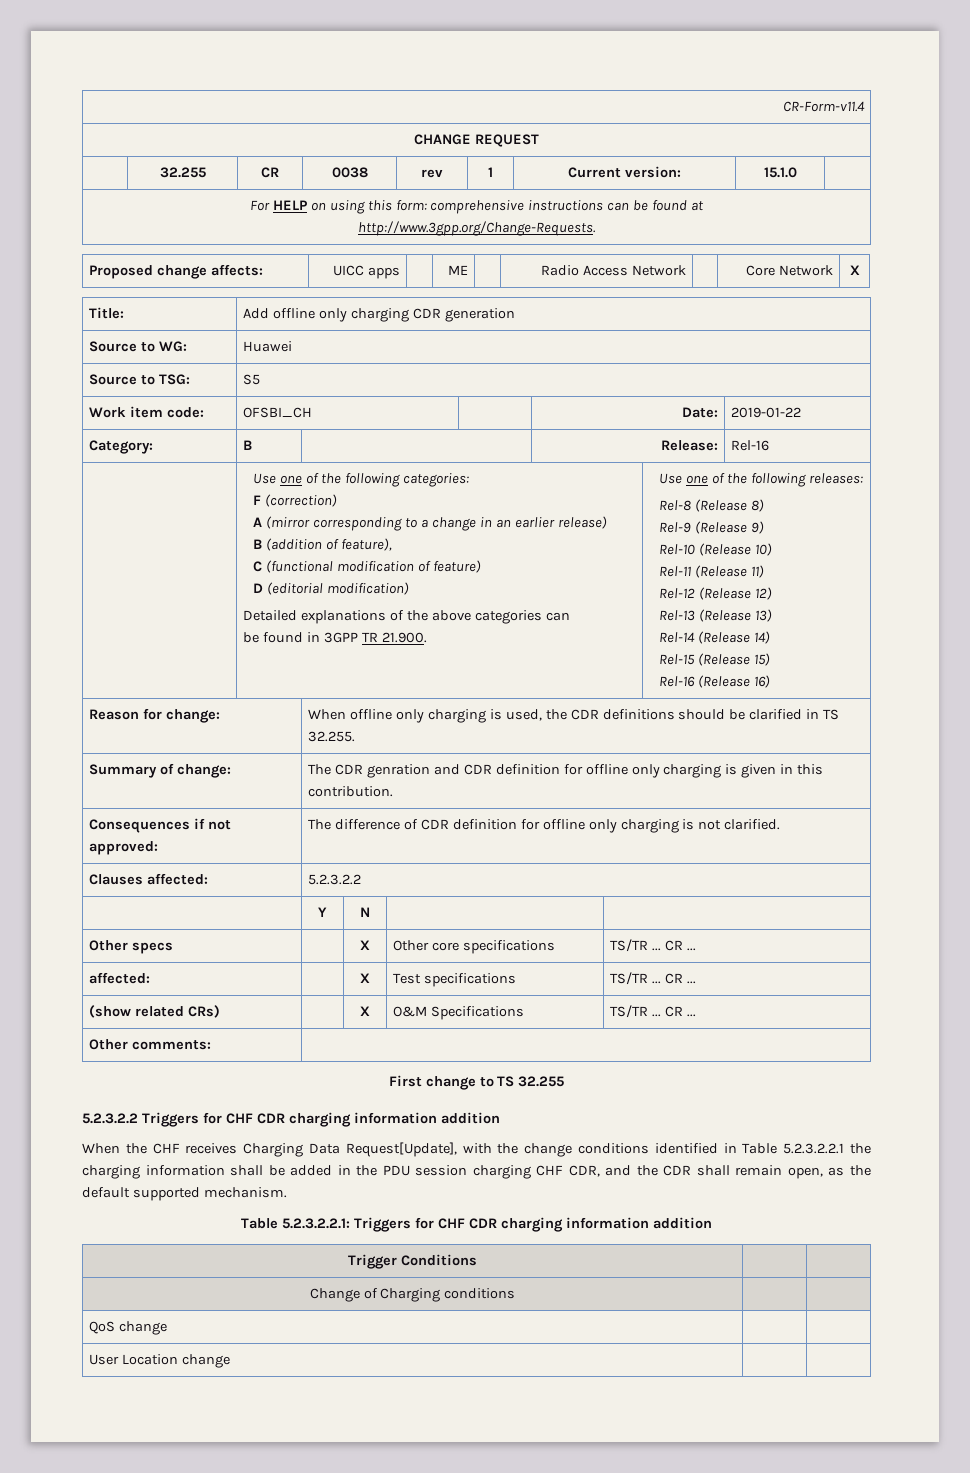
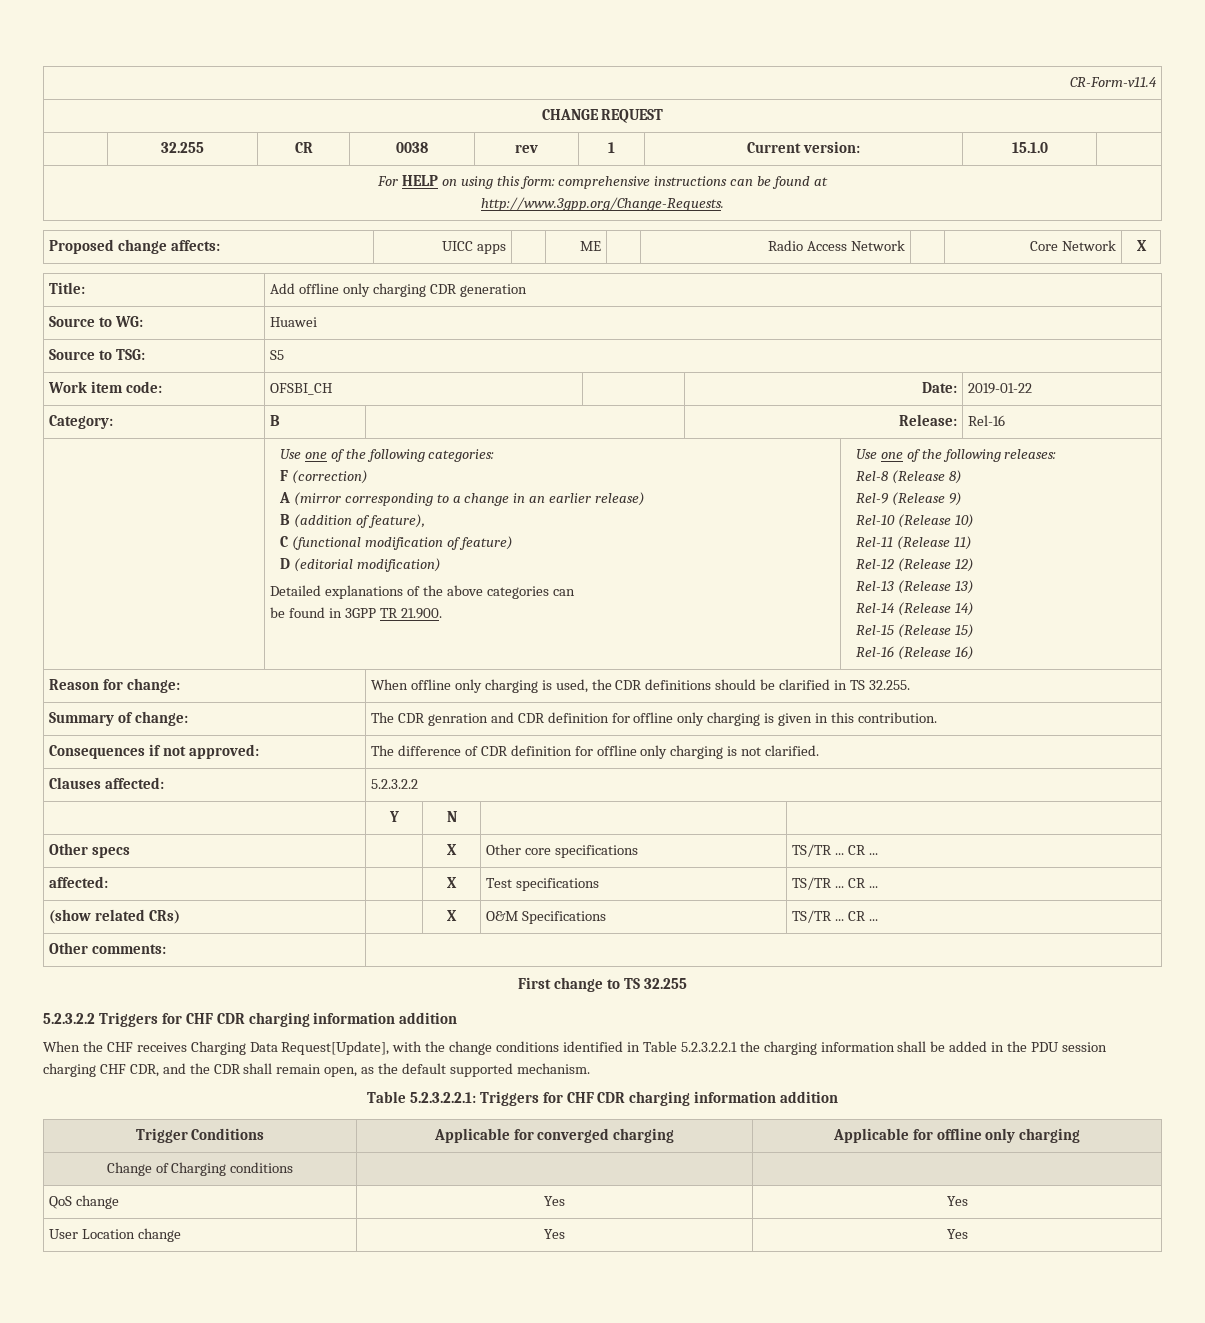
- Trigger Conditions | |
+ Trigger Conditions | Applicable for converged charging | Applicable for offline only charging
- QoS change | |
+ QoS change | Yes | Yes
- User Location change | |
+ User Location change | Yes | Yes

